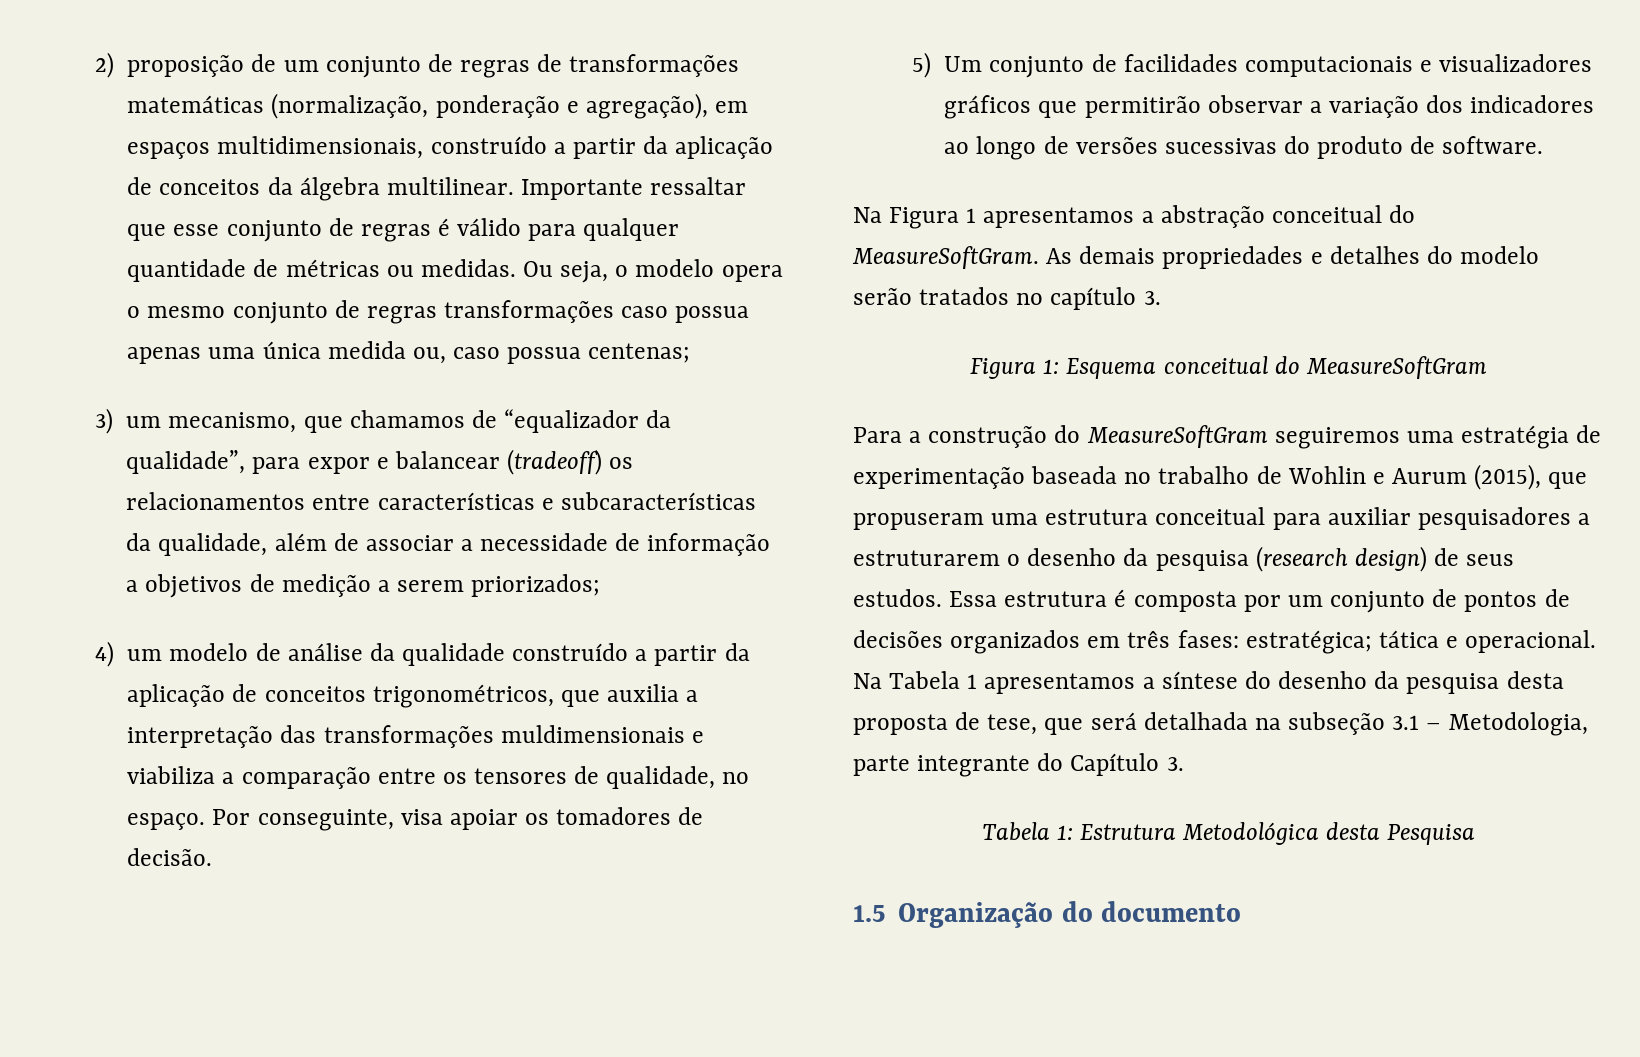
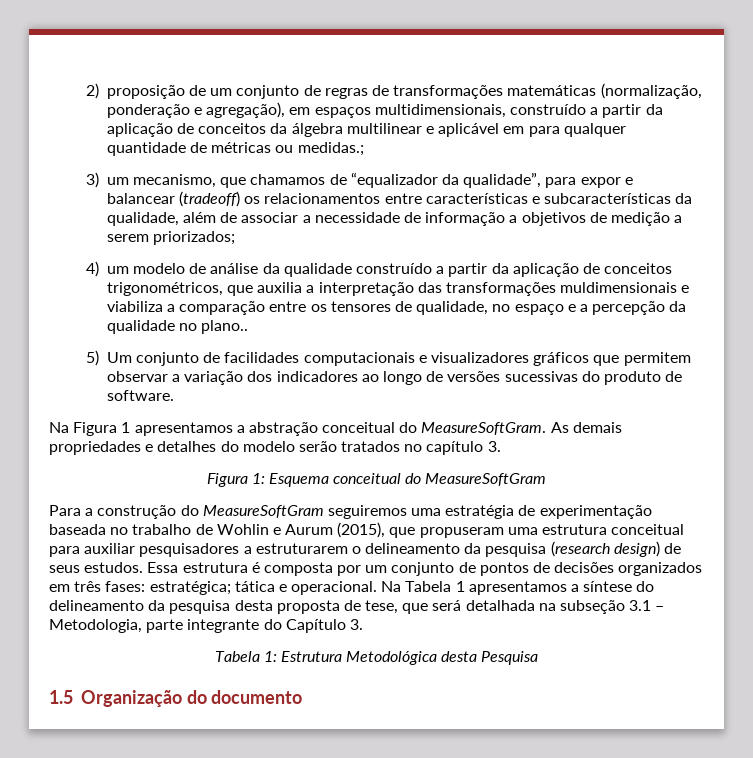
- 2) proposição de um conjunto de regras de transformações matemáticas (normalização, ponderação e agregação), em espaços multidimensionais, construído a partir da aplicação de conceitos da álgebra multilinear. Importante ressaltar que esse conjunto de regras é válido para qualquer quantidade de métricas ou medidas. Ou seja, o modelo opera o mesmo conjunto de regras transformações caso possua apenas uma única medida ou, caso possua centenas;
+ 2) proposição de um conjunto de regras de transformações matemáticas (normalização, ponderação e agregação), em espaços multidimensionais, construído a partir da aplicação de conceitos da álgebra multilinear e aplicável em para qualquer quantidade de métricas ou medidas.;
- 4) um modelo de análise da qualidade construído a partir da aplicação de conceitos trigonométricos, que auxilia a interpretação das transformações muldimensionais e viabiliza a comparação entre os tensores de qualidade, no espaço. Por conseguinte, visa apoiar os tomadores de decisão.
+ 4) um modelo de análise da qualidade construído a partir da aplicação de conceitos trigonométricos, que auxilia a interpretação das transformações muldimensionais e viabiliza a comparação entre os tensores de qualidade, no espaço e a percepção da qualidade no plano..
- 5) Um conjunto de facilidades computacionais e visualizadores gráficos que permitirão observar a variação dos indicadores ao longo de versões sucessivas do produto de software.
+ 5) Um conjunto de facilidades computacionais e visualizadores gráficos que permitem observar a variação dos indicadores ao longo de versões sucessivas do produto de software.
- Para a construção do MeasureSoftGram seguiremos uma estratégia de experimentação baseada no trabalho de Wohlin e Aurum (2015), que propuseram uma estrutura conceitual para auxiliar pesquisadores a estruturarem o desenho da pesquisa (research design) de seus estudos.
+ Para a construção do MeasureSoftGram seguiremos uma estratégia de experimentação baseada no trabalho de Wohlin e Aurum (2015), que propuseram uma estrutura conceitual para auxiliar pesquisadores a estruturarem o delineamento da pesquisa (research design) de seus estudos.
- Na Tabela 1 apresentamos a síntese do desenho da pesquisa desta proposta de tese, que será detalhada na subseção 3.1 – Metodologia, parte integrante do Capítulo 3.
+ Na Tabela 1 apresentamos a síntese do delineamento da pesquisa desta proposta de tese, que será detalhada na subseção 3.1 – Metodologia, parte integrante do Capítulo 3.

